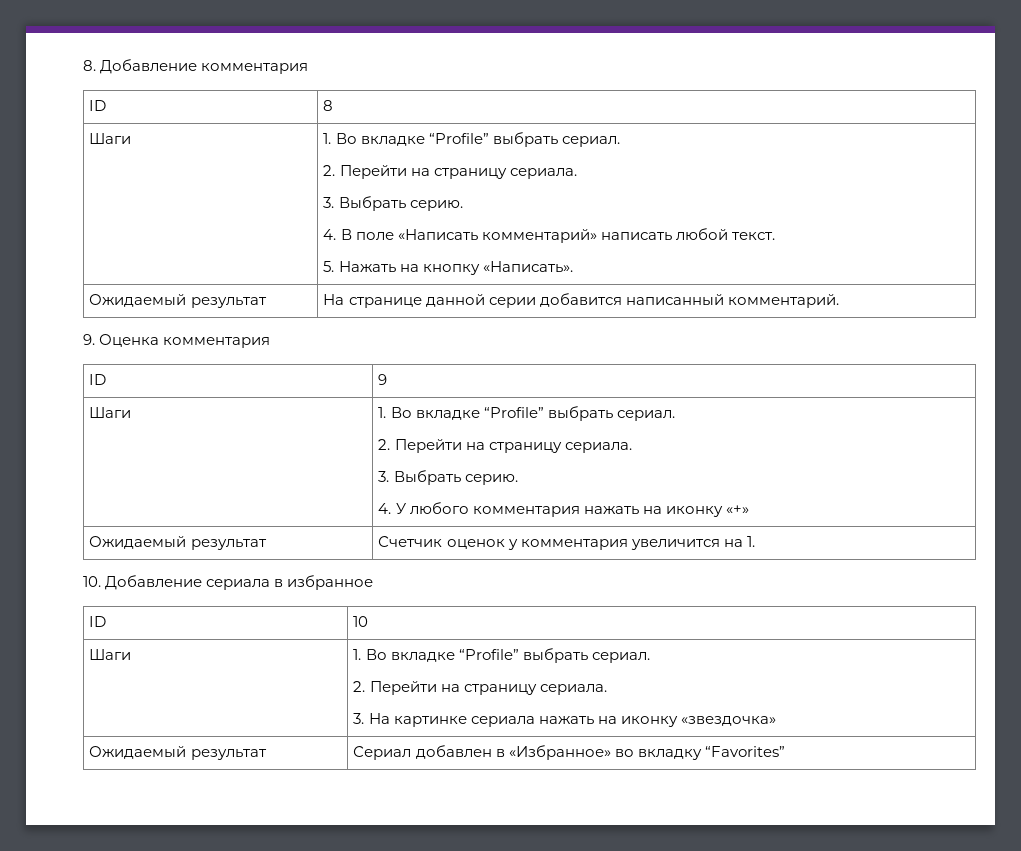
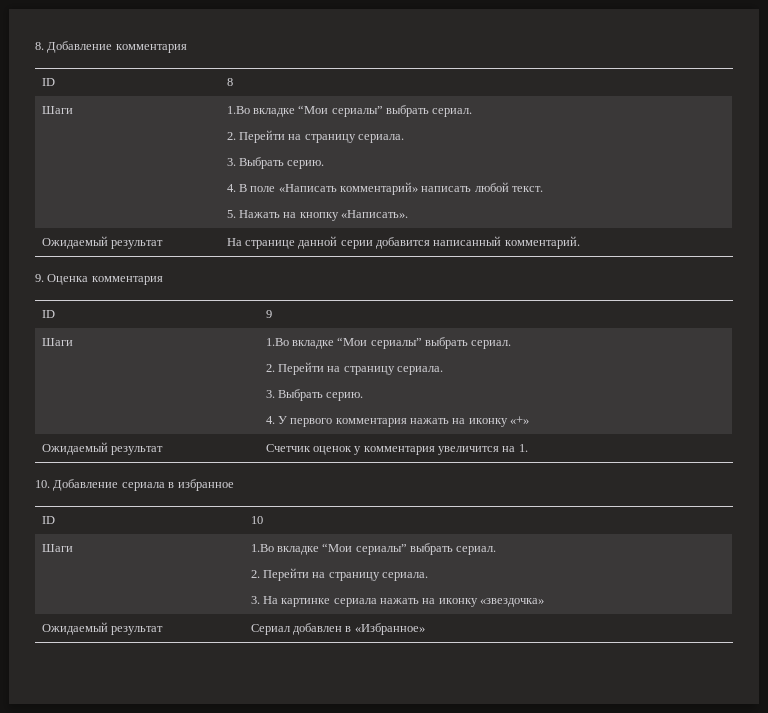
  ID | 8
- Шаги | 1. Во вкладке “Profile” выбрать сериал.
+ Шаги | 1.Во вкладке “Мои сериалы” выбрать сериал.
  ID | 9
- Шаги | 1. Во вкладке “Profile” выбрать сериал.
+ Шаги | 1.Во вкладке “Мои сериалы” выбрать сериал.
  2. Перейти на страницу сериала.
  3. Выбрать серию.
- 4. У любого комментария нажать на иконку «+»
+ 4. У первого комментария нажать на иконку «+»
  ID | 10
- Шаги | 1. Во вкладке “Profile” выбрать сериал.
+ Шаги | 1.Во вкладке “Мои сериалы” выбрать сериал.
- Ожидаемый результат | Сериал добавлен в «Избранное» во вкладку “Favorites”
+ Ожидаемый результат | Сериал добавлен в «Избранное»

